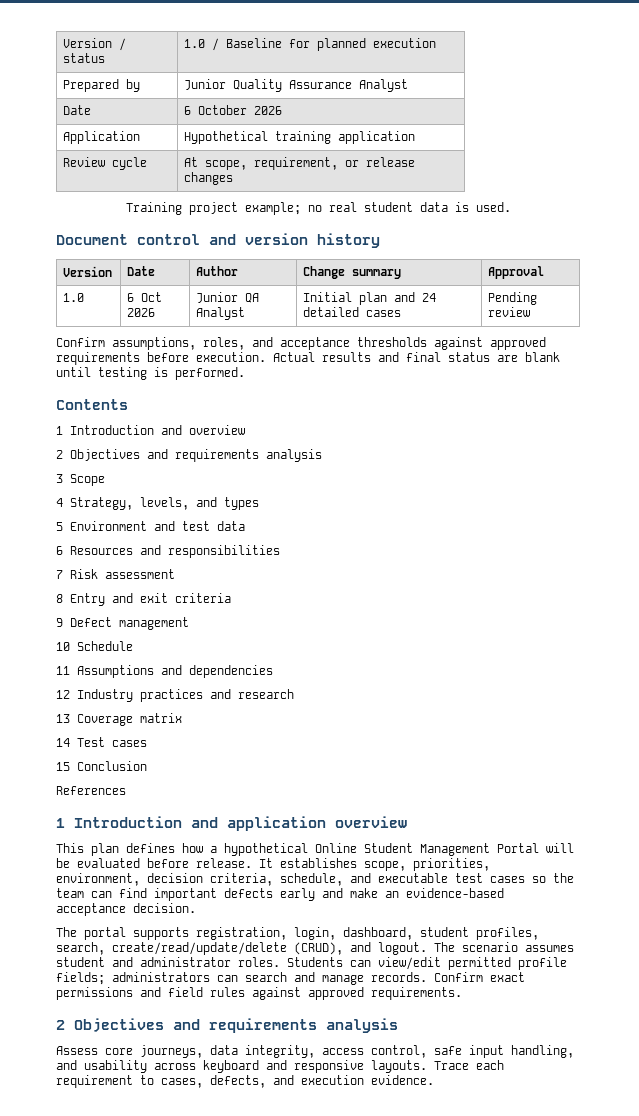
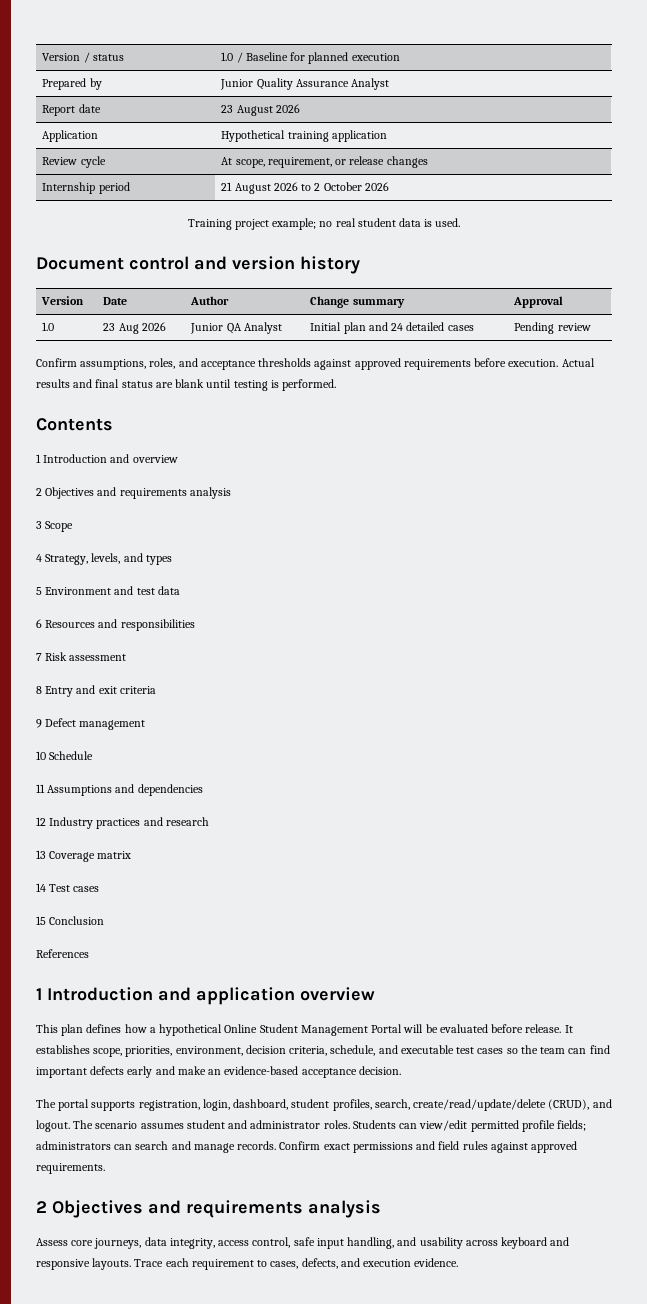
- Date | 6 October 2026
+ Report date | 23 August 2026
+ Internship period | 21 August 2026 to 2 October 2026
- 1.0 | 6 Oct 2026 | Junior QA Analyst | Initial plan and 24 detailed cases | Pending review
+ 1.0 | 23 Aug 2026 | Junior QA Analyst | Initial plan and 24 detailed cases | Pending review

